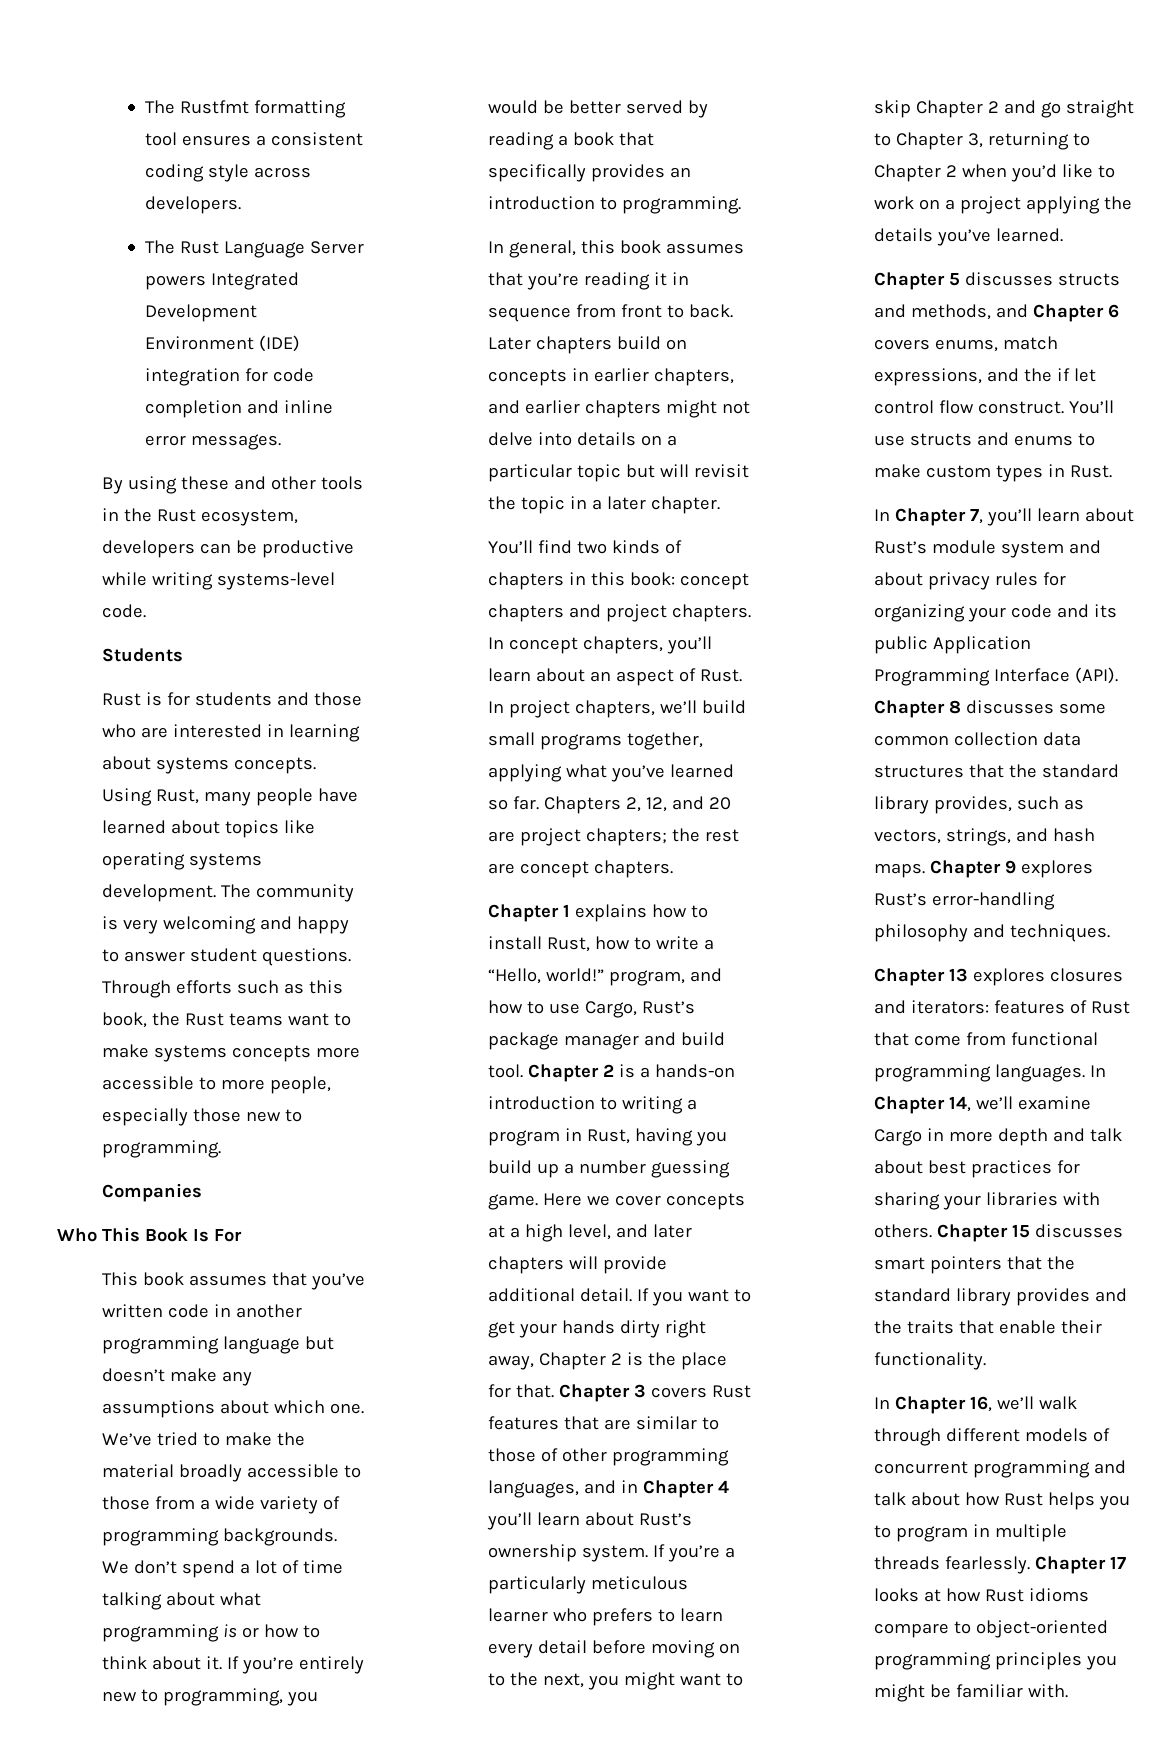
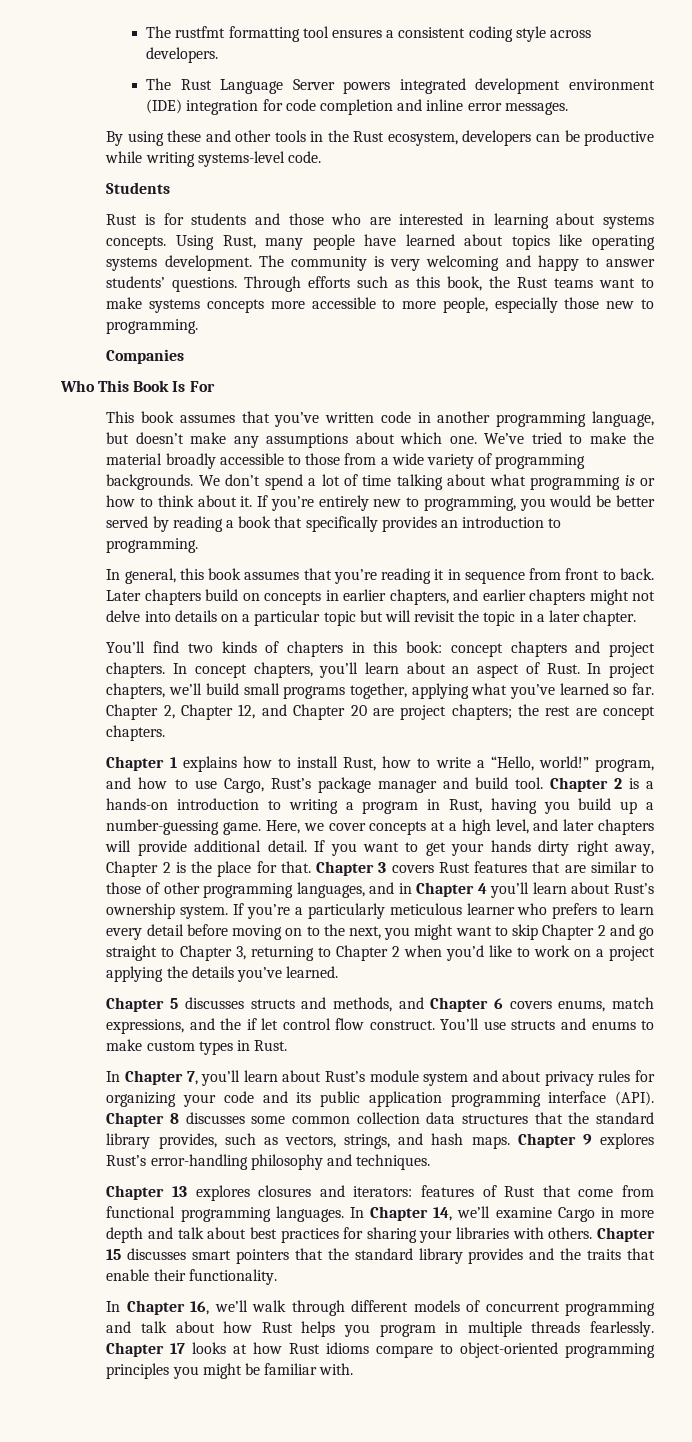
- The Rustfmt formatting tool ensures a consistent coding style across developers.
+ The rustfmt formatting tool ensures a consistent coding style across developers.
- The Rust Language Server powers Integrated Development Environment (IDE) integration for code completion and inline error messages.
+ The Rust Language Server powers integrated development environment (IDE) integration for code completion and inline error messages.
- The community is very welcoming and happy to answer student questions.
+ The community is very welcoming and happy to answer students’ questions.
- This book assumes that you’ve written code in another programming language but doesn’t make any assumptions about which one.
+ This book assumes that you’ve written code in another programming language, but doesn’t make any assumptions about which one.
- Chapters 2, 12, and 20 are project chapters; the rest are concept chapters.
+ Chapter 2, Chapter 12, and Chapter 20 are project chapters; the rest are concept chapters.
- Chapter 2 is a hands-on introduction to writing a program in Rust, having you build up a number guessing game. Here we cover concepts at a high level, and later chapters will provide additional detail.
+ Chapter 2 is a hands-on introduction to writing a program in Rust, having you build up a number-guessing game. Here, we cover concepts at a high level, and later chapters will provide additional detail.
- In Chapter 7, you’ll learn about Rust’s module system and about privacy rules for organizing your code and its public Application Programming Interface (API).
+ In Chapter 7, you’ll learn about Rust’s module system and about privacy rules for organizing your code and its public application programming interface (API).
- In Chapter 16, we’ll walk through different models of concurrent programming and talk about how Rust helps you to program in multiple threads fearlessly.
+ In Chapter 16, we’ll walk through different models of concurrent programming and talk about how Rust helps you program in multiple threads fearlessly.

